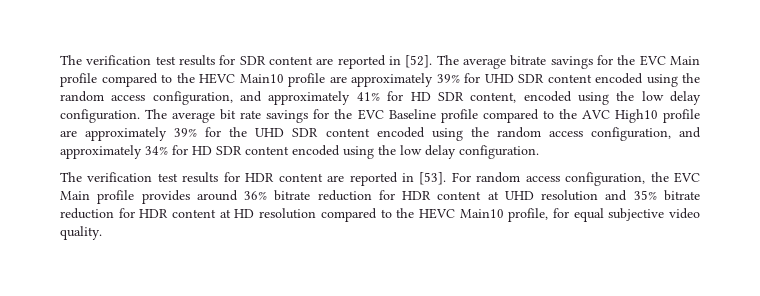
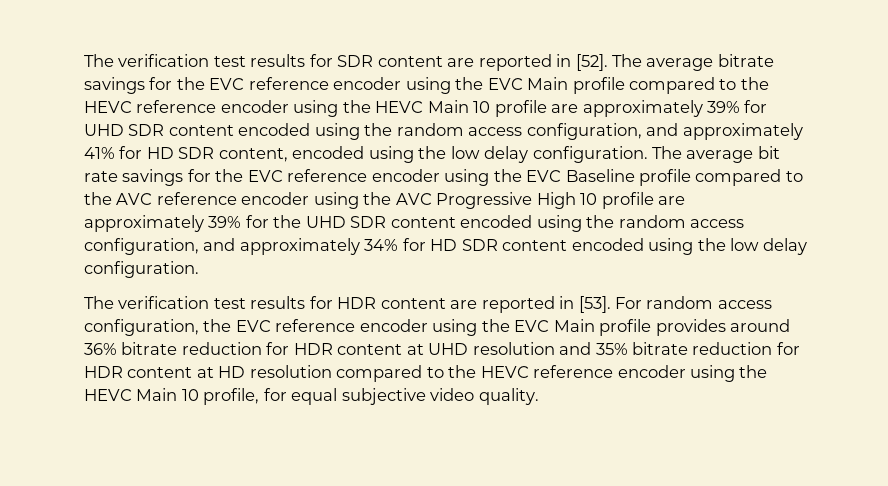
- The average bitrate savings for the EVC Main profile compared to the HEVC Main10 profile are approximately 39% for UHD SDR content encoded using the random access configuration, and approximately 41% for HD SDR content, encoded using the low delay configuration.
+ The average bitrate savings for the EVC reference encoder using the EVC Main profile compared to the HEVC reference encoder using the HEVC Main 10 profile are approximately 39% for UHD SDR content encoded using the random access configuration, and approximately 41% for HD SDR content, encoded using the low delay configuration.
- The average bit rate savings for the EVC Baseline profile compared to the AVC High10 profile are approximately 39% for the UHD SDR content encoded using the random access configuration, and approximately 34% for HD SDR content encoded using the low delay configuration.
+ The average bit rate savings for the EVC reference encoder using the EVC Baseline profile compared to the AVC reference encoder using the AVC Progressive High 10 profile are approximately 39% for the UHD SDR content encoded using the random access configuration, and approximately 34% for HD SDR content encoded using the low delay configuration.
- For random access configuration, the EVC Main profile provides around 36% bitrate reduction for HDR content at UHD resolution and 35% bitrate reduction for HDR content at HD resolution compared to the HEVC Main10 profile, for equal subjective video quality.
+ For random access configuration, the EVC reference encoder using the EVC Main profile provides around 36% bitrate reduction for HDR content at UHD resolution and 35% bitrate reduction for HDR content at HD resolution compared to the HEVC reference encoder using the HEVC Main 10 profile, for equal subjective video quality.

